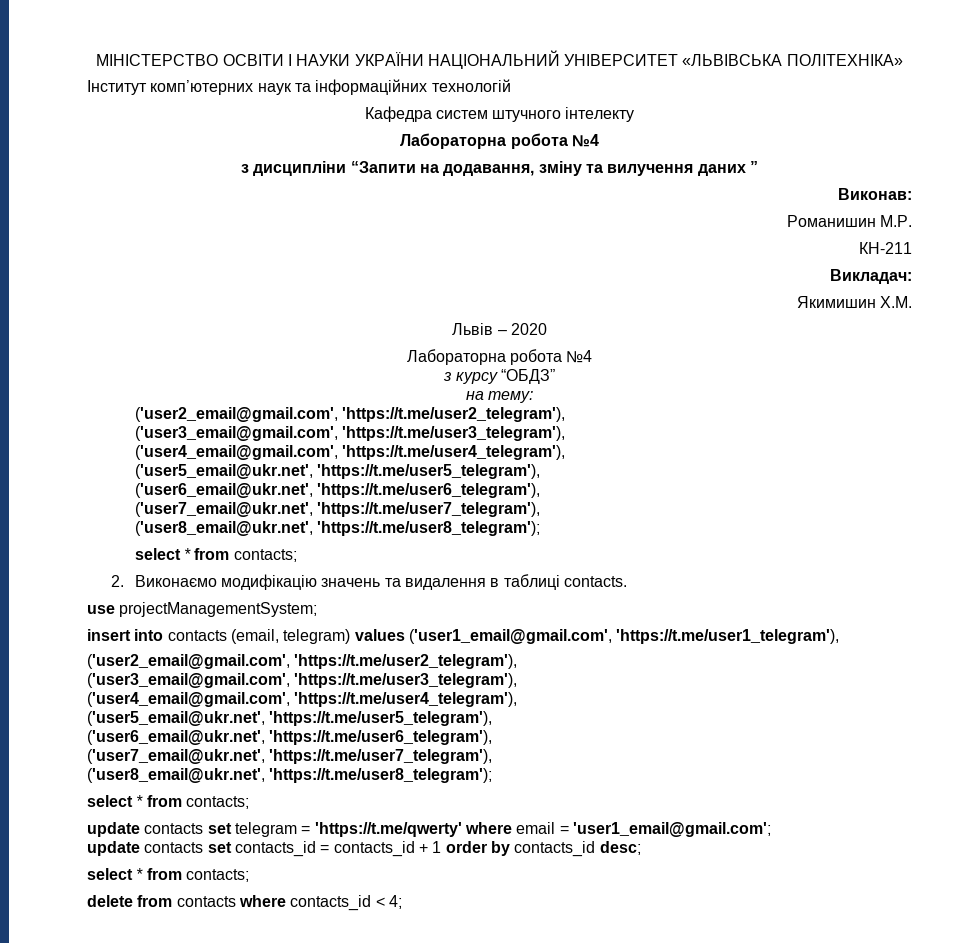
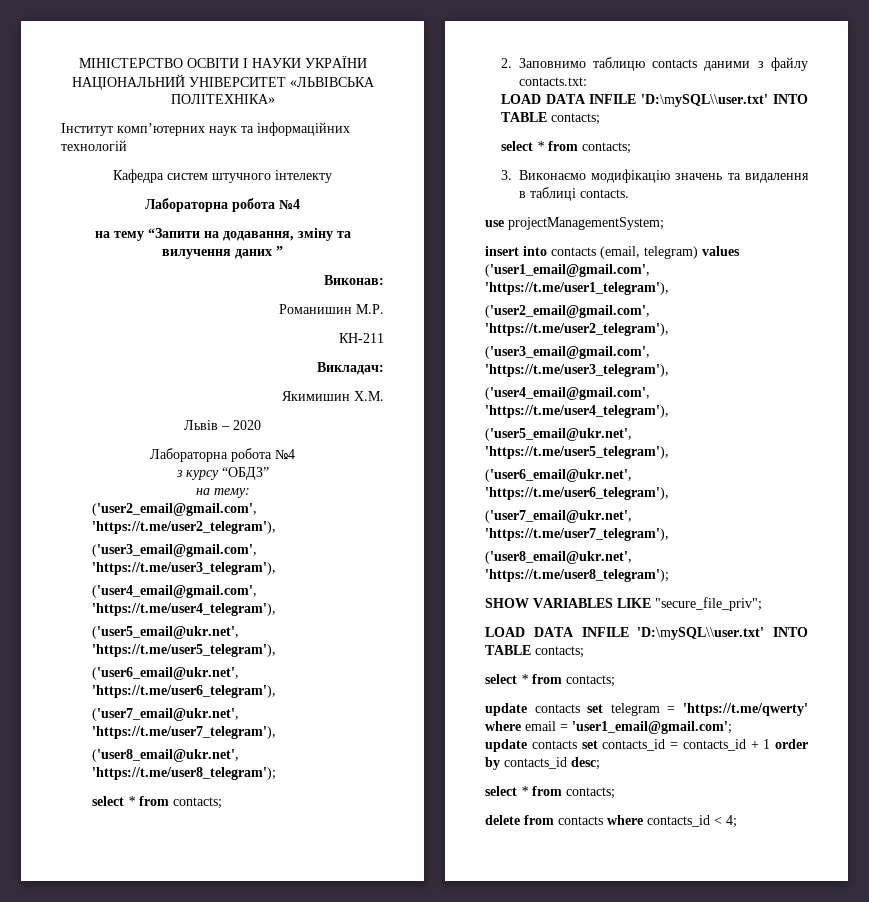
- з дисципліни “Запити на додавання, зміну та вилучення даних ”
+ на тему “Запити на додавання, зміну та вилучення даних ”
- 2. Виконаємо модифікацію значень та видалення в таблиці contacts.
+ 2. Заповнимо таблицю contacts даними з файлу contacts.txt:
+ LOAD DATA INFILE 'D:\mySQL\\user.txt' INTO TABLE contacts;
+ select * from contacts;
+ 3. Виконаємо модифікацію значень та видалення в таблиці contacts.
+ SHOW VARIABLES LIKE "secure_file_priv";
+ LOAD DATA INFILE 'D:\mySQL\\user.txt' INTO TABLE contacts;

